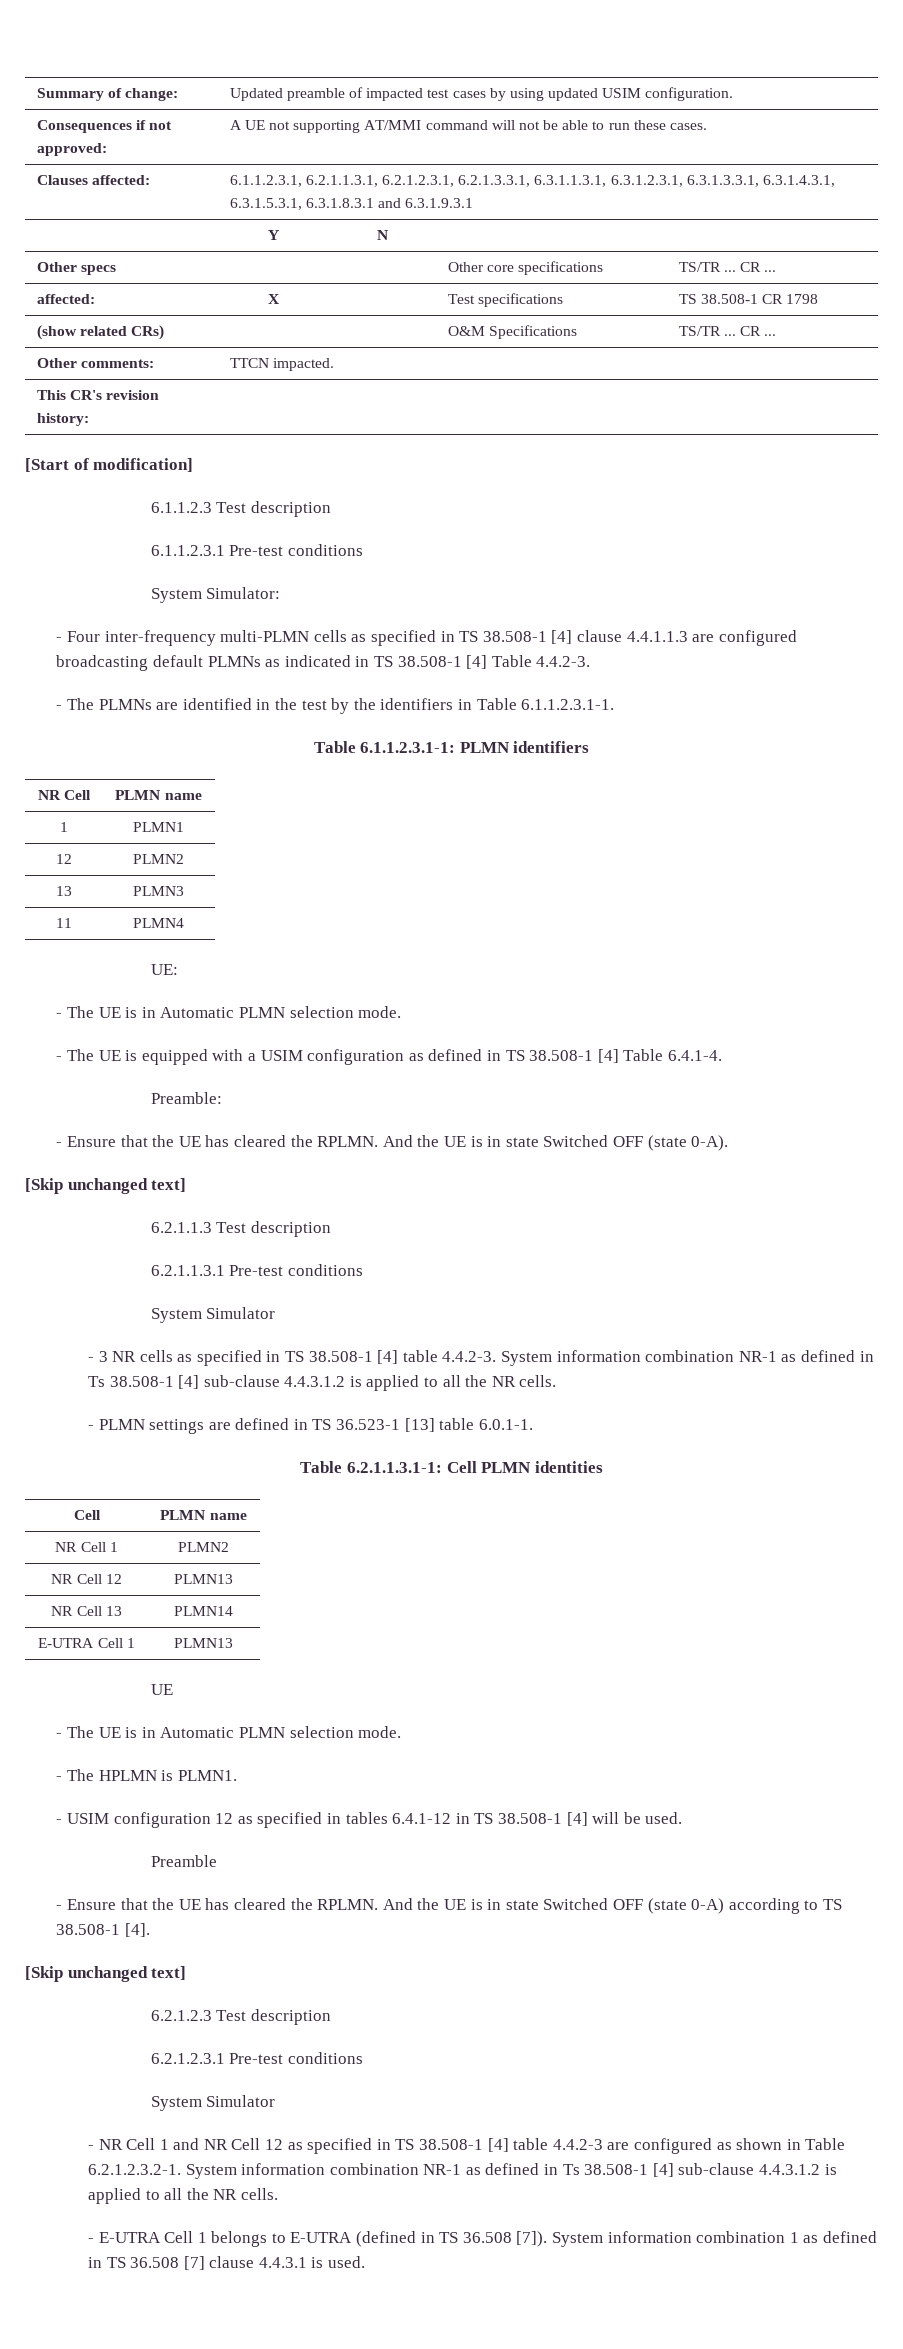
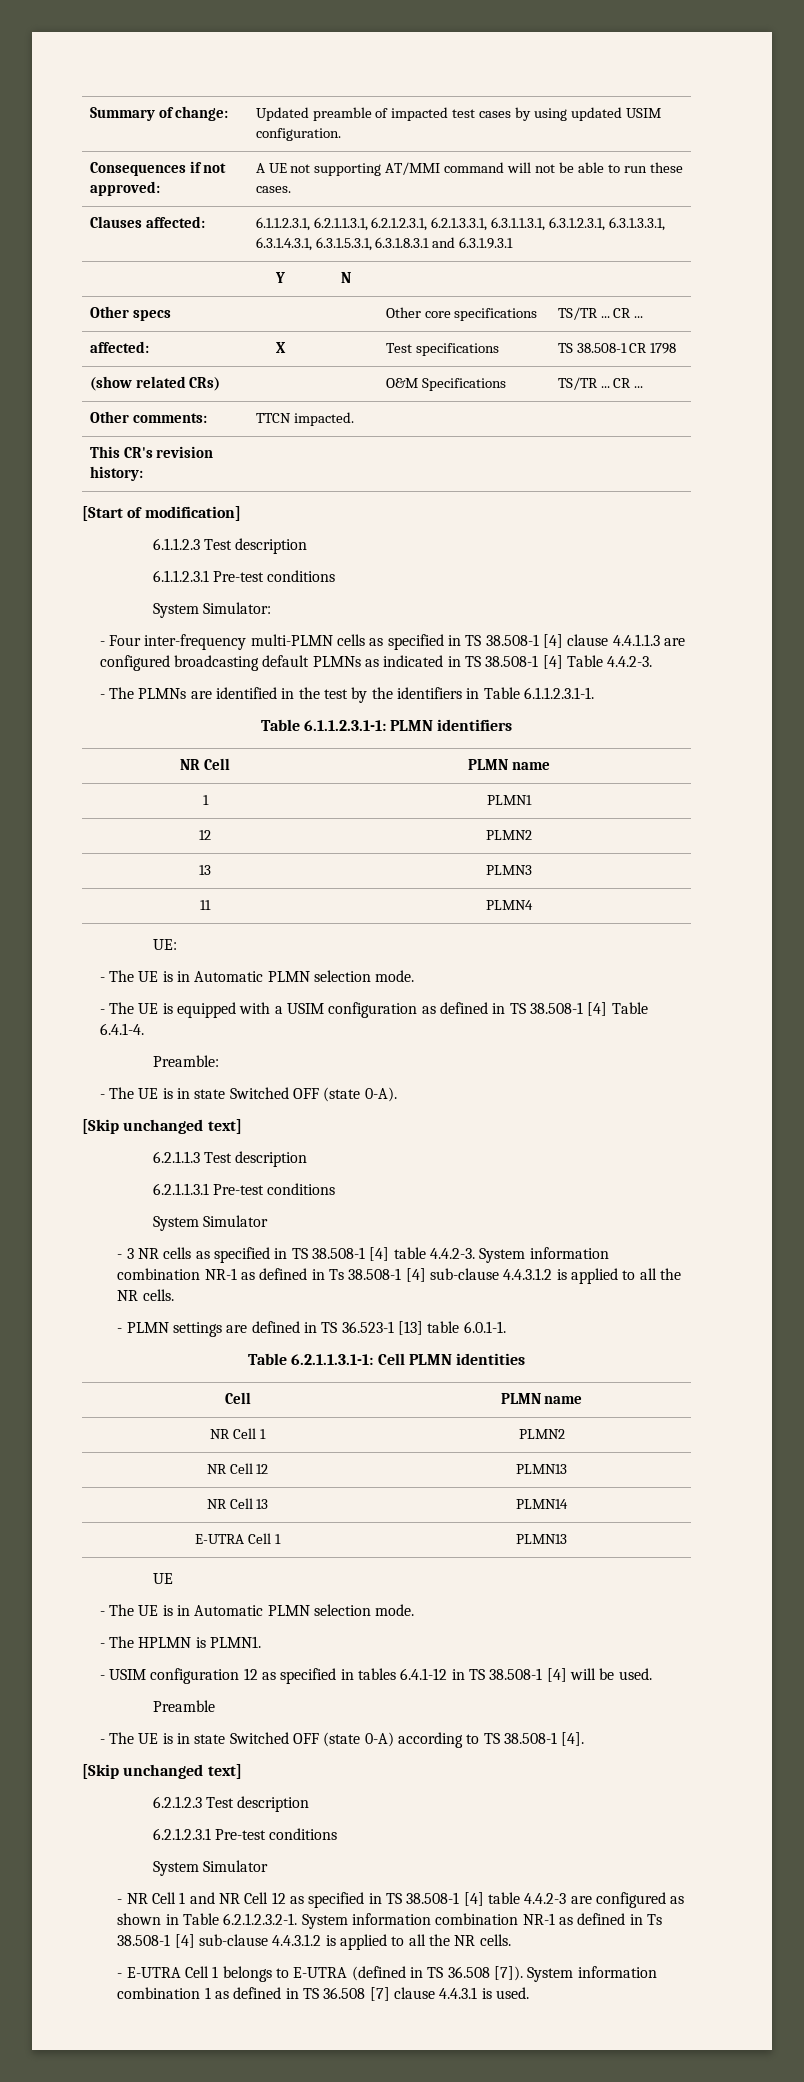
- - Ensure that the UE has cleared the RPLMN. And the UE is in state Switched OFF (state 0-A).
+ - The UE is in state Switched OFF (state 0-A).
- - Ensure that the UE has cleared the RPLMN. And the UE is in state Switched OFF (state 0-A) according to TS 38.508-1 [4].
+ - The UE is in state Switched OFF (state 0-A) according to TS 38.508-1 [4].

